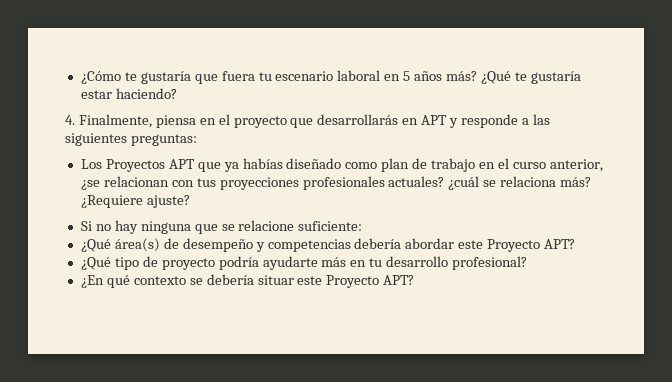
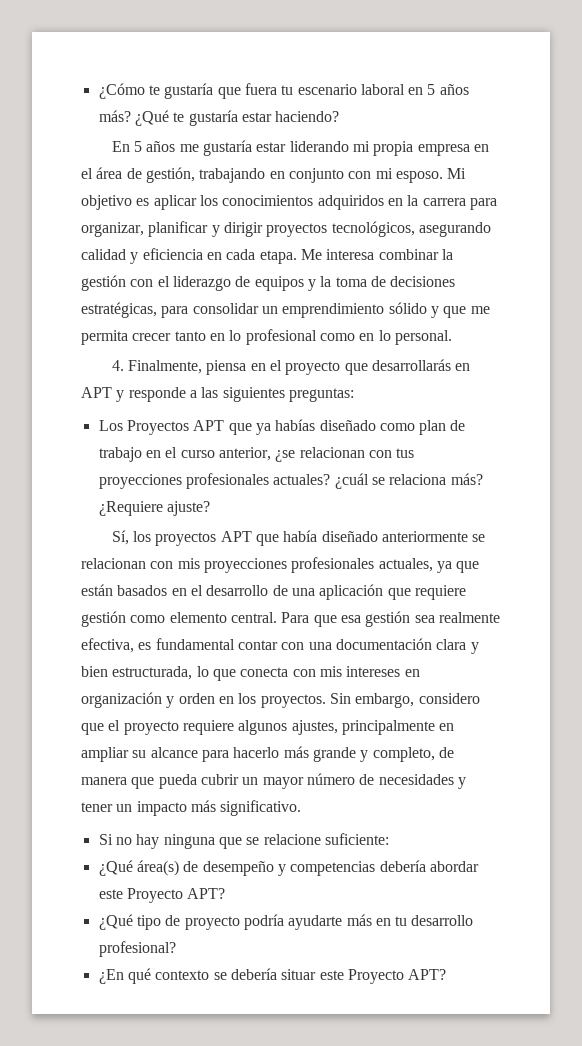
+ En 5 años me gustaría estar liderando mi propia empresa en el área de gestión, trabajando en conjunto con mi esposo. Mi objetivo es aplicar los conocimientos adquiridos en la carrera para organizar, planificar y dirigir proyectos tecnológicos, asegurando calidad y eficiencia en cada etapa. Me interesa combinar la gestión con el liderazgo de equipos y la toma de decisiones estratégicas, para consolidar un emprendimiento sólido y que me permita crecer tanto en lo profesional como en lo personal.
+ Sí, los proyectos APT que había diseñado anteriormente se relacionan con mis proyecciones profesionales actuales, ya que están basados en el desarrollo de una aplicación que requiere gestión como elemento central. Para que esa gestión sea realmente efectiva, es fundamental contar con una documentación clara y bien estructurada, lo que conecta con mis intereses en organización y orden en los proyectos. Sin embargo, considero que el proyecto requiere algunos ajustes, principalmente en ampliar su alcance para hacerlo más grande y completo, de manera que pueda cubrir un mayor número de necesidades y tener un impacto más significativo.

